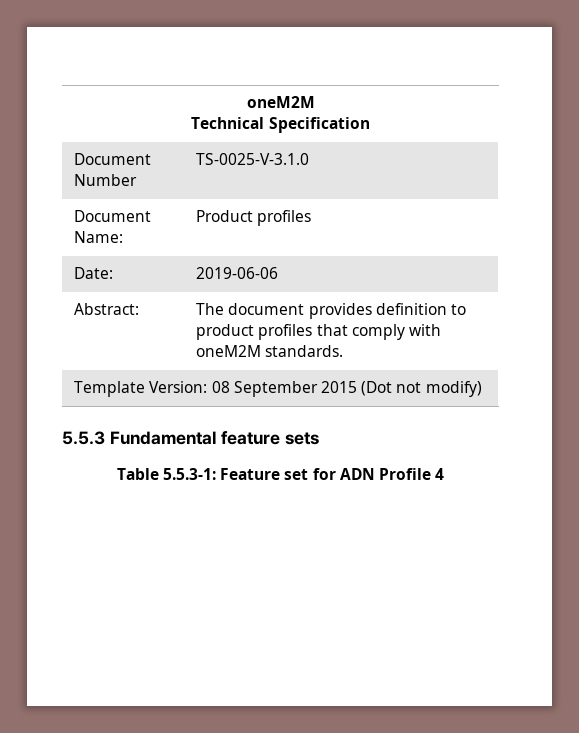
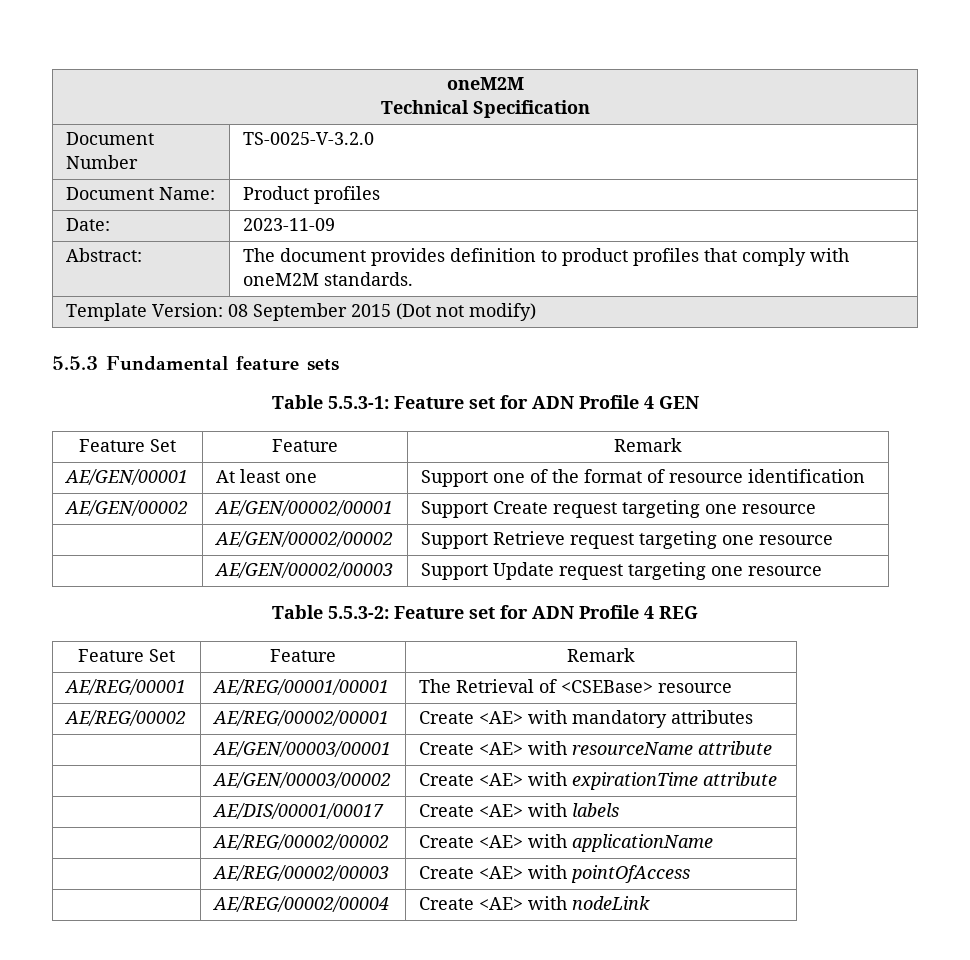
- Document Number | TS-0025-V-3.1.0
+ Document Number | TS-0025-V-3.2.0
- Date: | 2019-06-06
+ Date: | 2023-11-09
- Table 5.5.3-1: Feature set for ADN Profile 4
+ Table 5.5.3-1: Feature set for ADN Profile 4 GEN
+ Feature Set | Feature | Remark
+ AE/GEN/00001 | At least one | Support one of the format of resource identification
+ AE/GEN/00002 | AE/GEN/00002/00001 | Support Create request targeting one resource
+ | AE/GEN/00002/00002 | Support Retrieve request targeting one resource
+ | AE/GEN/00002/00003 | Support Update request targeting one resource
+ Table 5.5.3-2: Feature set for ADN Profile 4 REG
+ Feature Set | Feature | Remark
+ AE/REG/00001 | AE/REG/00001/00001 | The Retrieval of <CSEBase> resource
+ AE/REG/00002 | AE/REG/00002/00001 | Create <AE> with mandatory attributes
+ | AE/GEN/00003/00001 | Create <AE> with resourceName attribute
+ | AE/GEN/00003/00002 | Create <AE> with expirationTime attribute
+ | AE/DIS/00001/00017 | Create <AE> with labels
+ | AE/REG/00002/00002 | Create <AE> with applicationName
+ | AE/REG/00002/00003 | Create <AE> with pointOfAccess
+ | AE/REG/00002/00004 | Create <AE> with nodeLink

